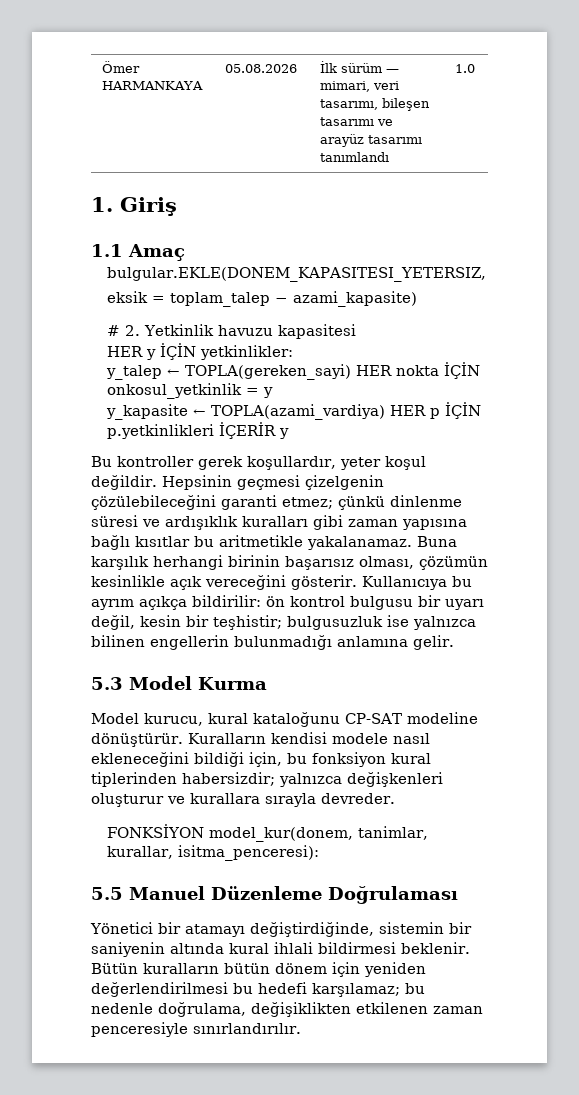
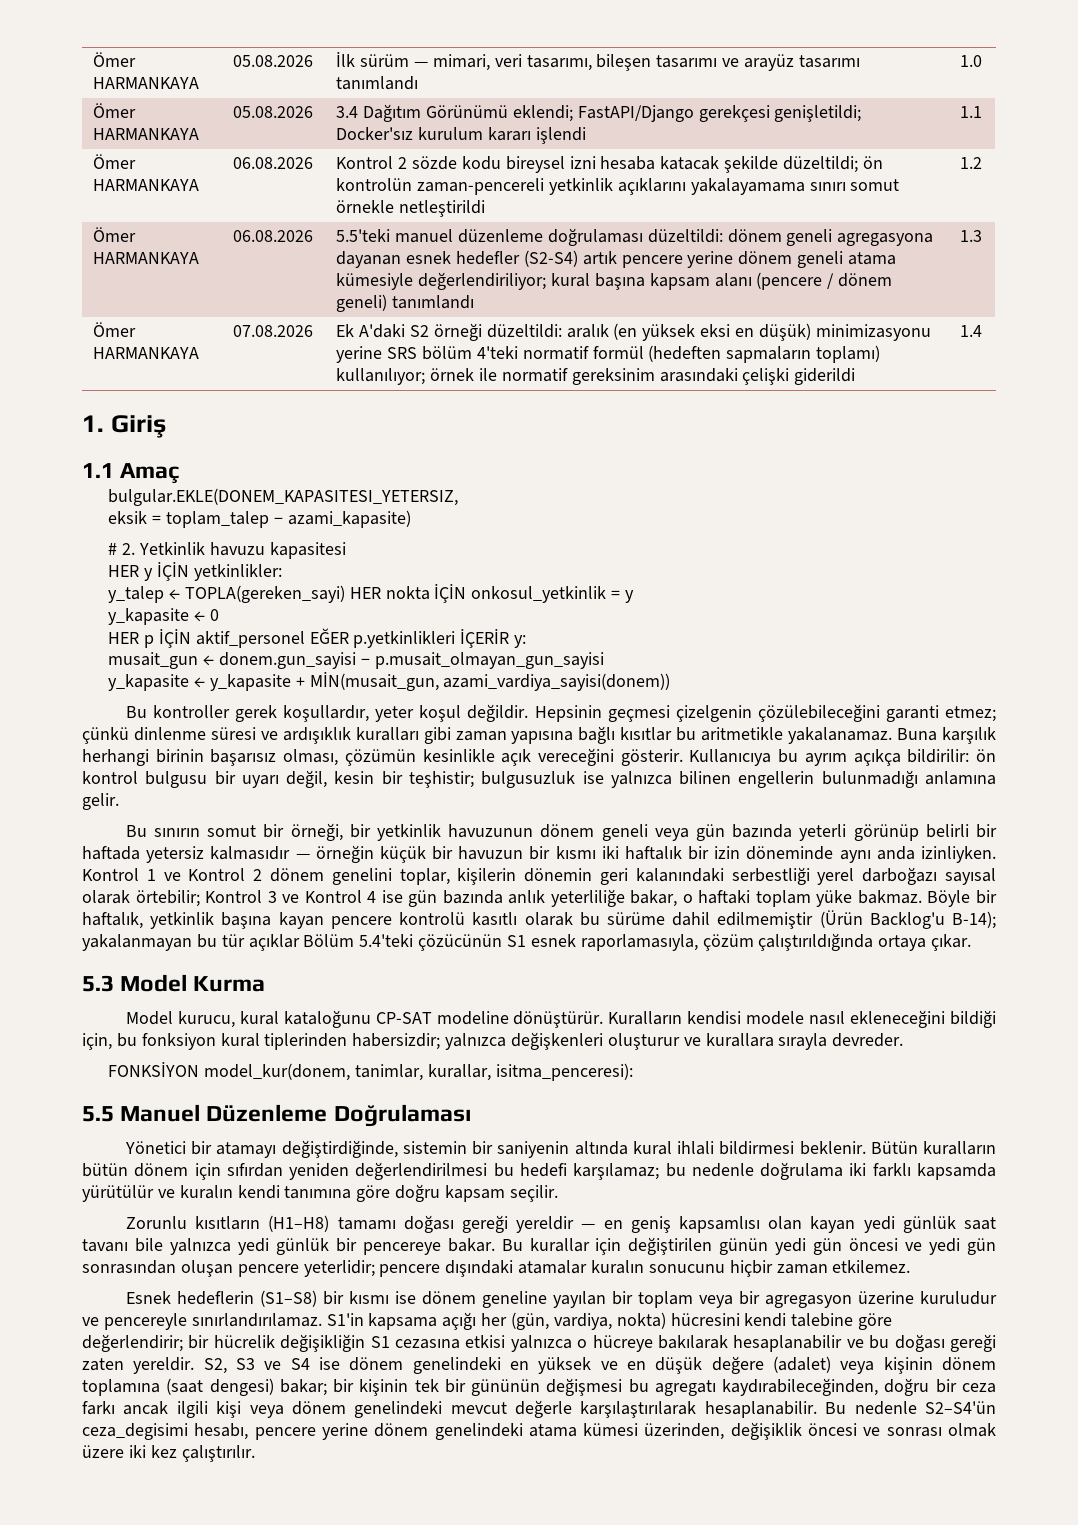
+ Ömer HARMANKAYA | 05.08.2026 | 3.4 Dağıtım Görünümü eklendi; FastAPI/Django gerekçesi genişletildi; Docker'sız kurulum kararı işlendi | 1.1
+ Ömer HARMANKAYA | 06.08.2026 | Kontrol 2 sözde kodu bireysel izni hesaba katacak şekilde düzeltildi; ön kontrolün zaman-pencereli yetkinlik açıklarını yakalayamama sınırı somut örnekle netleştirildi | 1.2
+ Ömer HARMANKAYA | 06.08.2026 | 5.5'teki manuel düzenleme doğrulaması düzeltildi: dönem geneli agregasyona dayanan esnek hedefler (S2-S4) artık pencere yerine dönem geneli atama kümesiyle değerlendiriliyor; kural başına kapsam alanı (pencere / dönem geneli) tanımlandı | 1.3
+ Ömer HARMANKAYA | 07.08.2026 | Ek A'daki S2 örneği düzeltildi: aralık (en yüksek eksi en düşük) minimizasyonu yerine SRS bölüm 4'teki normatif formül (hedeften sapmaların toplamı) kullanılıyor; örnek ile normatif gereksinim arasındaki çelişki giderildi | 1.4
- y_kapasite ← TOPLA(azami_vardiya) HER p İÇİN p.yetkinlikleri İÇERİR y
+ y_kapasite ← 0
+ HER p İÇİN aktif_personel EĞER p.yetkinlikleri İÇERİR y:
+ musait_gun ← donem.gun_sayisi − p.musait_olmayan_gun_sayisi
+ y_kapasite ← y_kapasite + MİN(musait_gun, azami_vardiya_sayisi(donem))
+ Bu sınırın somut bir örneği, bir yetkinlik havuzunun dönem geneli veya gün bazında yeterli görünüp belirli bir haftada yetersiz kalmasıdır — örneğin küçük bir havuzun bir kısmı iki haftalık bir izin döneminde aynı anda izinliyken. Kontrol 1 ve Kontrol 2 dönem genelini toplar, kişilerin dönemin geri kalanındaki serbestliği yerel darboğazı sayısal olarak örtebilir; Kontrol 3 ve Kontrol 4 ise gün bazında anlık yeterliliğe bakar, o haftaki toplam yüke bakmaz. Böyle bir haftalık, yetkinlik başına kayan pencere kontrolü kasıtlı olarak bu sürüme dahil edilmemiştir (Ürün Backlog'u B-14); yakalanmayan bu tür açıklar Bölüm 5.4'teki çözücünün S1 esnek raporlamasıyla, çözüm çalıştırıldığında ortaya çıkar.
- Bütün kuralların bütün dönem için yeniden değerlendirilmesi bu hedefi karşılamaz; bu nedenle doğrulama, değişiklikten etkilenen zaman penceresiyle sınırlandırılır.
+ Bütün kuralların bütün dönem için sıfırdan yeniden değerlendirilmesi bu hedefi karşılamaz; bu nedenle doğrulama iki farklı kapsamda yürütülür ve kuralın kendi tanımına göre doğru kapsam seçilir.
+ Zorunlu kısıtların (H1–H8) tamamı doğası gereği yereldir — en geniş kapsamlısı olan kayan yedi günlük saat tavanı bile yalnızca yedi günlük bir pencereye bakar. Bu kurallar için değiştirilen günün yedi gün öncesi ve yedi gün sonrasından oluşan pencere yeterlidir; pencere dışındaki atamalar kuralın sonucunu hiçbir zaman etkilemez.
+ Esnek hedeflerin (S1–S8) bir kısmı ise dönem geneline yayılan bir toplam veya bir agregasyon üzerine kuruludur ve pencereyle sınırlandırılamaz. S1'in kapsama açığı her (gün, vardiya, nokta) hücresini kendi talebine göre değerlendirir; bir hücrelik değişikliğin S1 cezasına etkisi yalnızca o hücreye bakılarak hesaplanabilir ve bu doğası gereği zaten yereldir. S2, S3 ve S4 ise dönem genelindeki en yüksek ve en düşük değere (adalet) veya kişinin dönem toplamına (saat dengesi) bakar; bir kişinin tek bir gününün değişmesi bu agregatı kaydırabileceğinden, doğru bir ceza farkı ancak ilgili kişi veya dönem genelindeki mevcut değerle karşılaştırılarak hesaplanabilir. Bu nedenle S2–S4'ün ceza_degisimi hesabı, pencere yerine dönem genelindeki atama kümesi üzerinden, değişiklik öncesi ve sonrası olmak üzere iki kez çalıştırılır.

